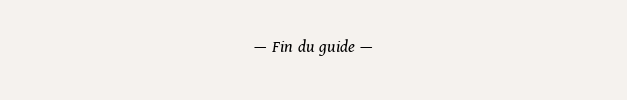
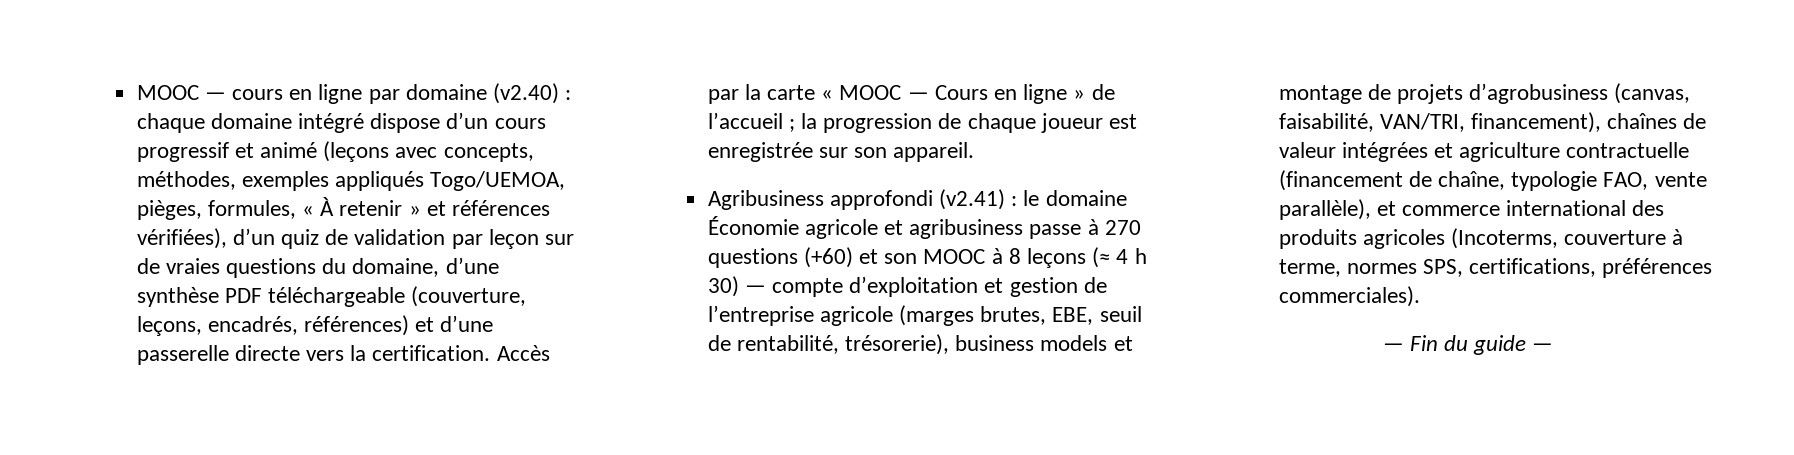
+ MOOC — cours en ligne par domaine (v2.40) : chaque domaine intégré dispose d’un cours progressif et animé (leçons avec concepts, méthodes, exemples appliqués Togo/UEMOA, pièges, formules, « À retenir » et références vérifiées), d’un quiz de validation par leçon sur de vraies questions du domaine, d’une synthèse PDF téléchargeable (couverture, leçons, encadrés, références) et d’une passerelle directe vers la certification. Accès par la carte « MOOC — Cours en ligne » de l’accueil ; la progression de chaque joueur est enregistrée sur son appareil.
+ Agribusiness approfondi (v2.41) : le domaine Économie agricole et agribusiness passe à 270 questions (+60) et son MOOC à 8 leçons (≈ 4 h 30) — compte d’exploitation et gestion de l’entreprise agricole (marges brutes, EBE, seuil de rentabilité, trésorerie), business models et montage de projets d’agrobusiness (canvas, faisabilité, VAN/TRI, financement), chaînes de valeur intégrées et agriculture contractuelle (financement de chaîne, typologie FAO, vente parallèle), et commerce international des produits agricoles (Incoterms, couverture à terme, normes SPS, certifications, préférences commerciales).

